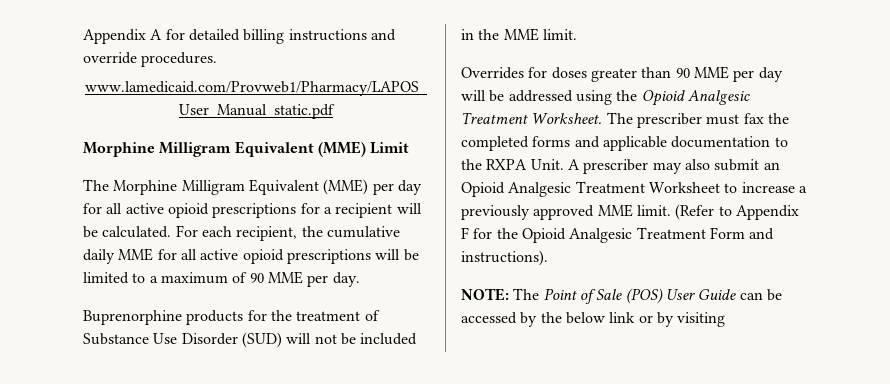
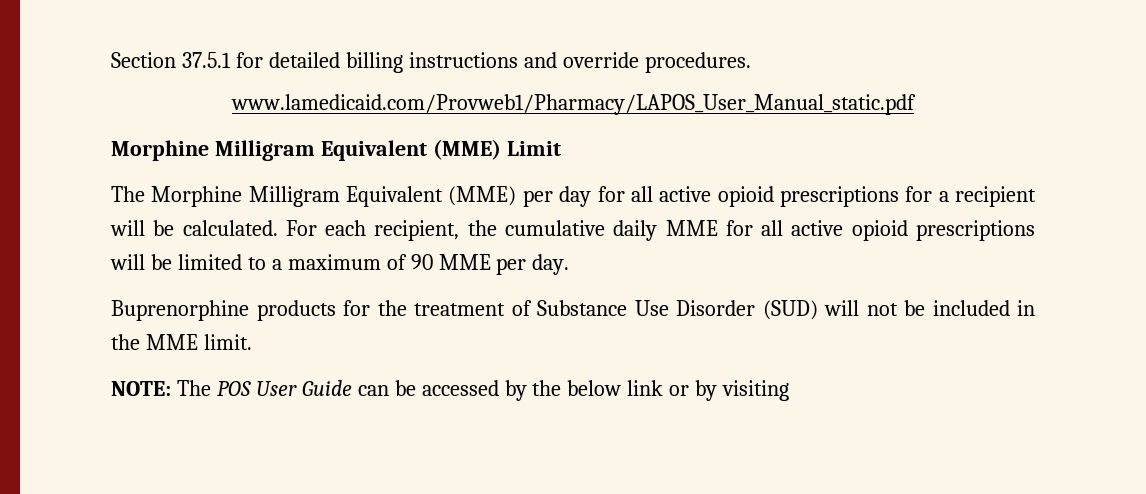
- Appendix A for detailed billing instructions and override procedures.
+ Section 37.5.1 for detailed billing instructions and override procedures.
- Overrides for doses greater than 90 MME per day will be addressed using the Opioid Analgesic Treatment Worksheet. The prescriber must fax the completed forms and applicable documentation to the RXPA Unit. A prescriber may also submit an Opioid Analgesic Treatment Worksheet to increase a previously approved MME limit. (Refer to Appendix F for the Opioid Analgesic Treatment Form and instructions).
- NOTE: The Point of Sale (POS) User Guide can be accessed by the below link or by visiting
+ NOTE: The POS User Guide can be accessed by the below link or by visiting

